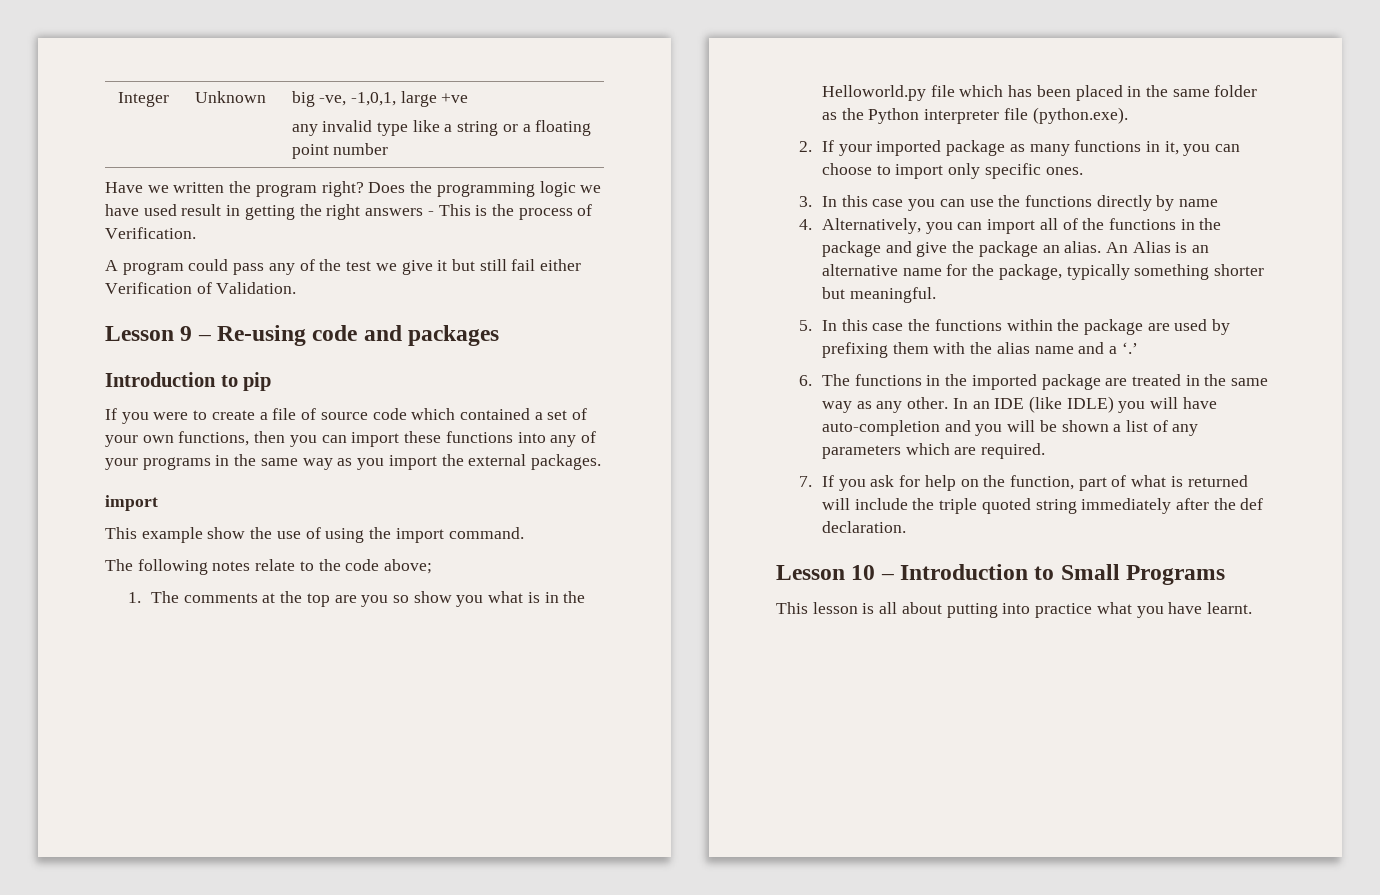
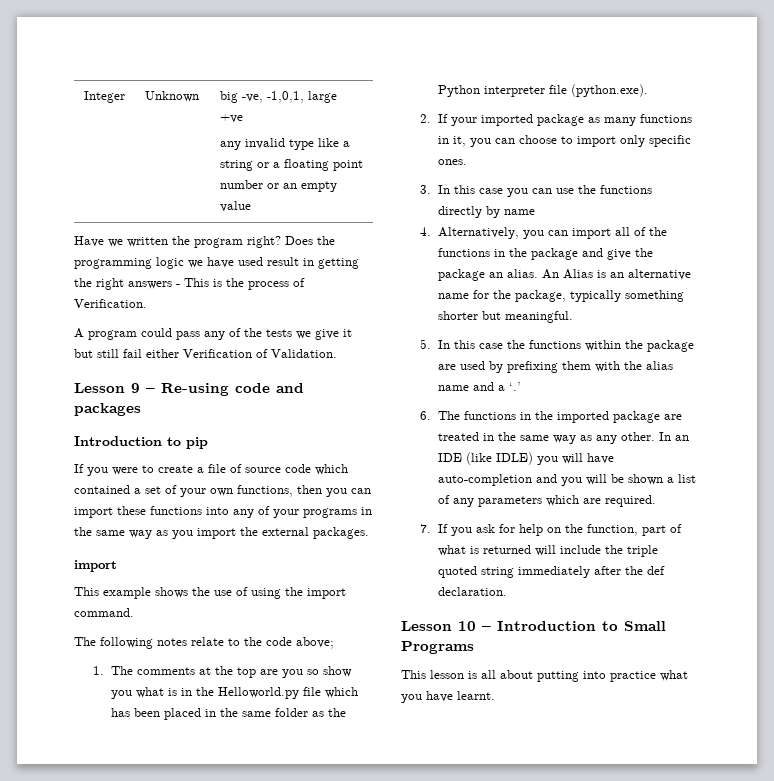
  Integer | Unknown | big -ve, -1,0,1, large +ve
- any invalid type like a string or a floating point number
+ any invalid type like a string or a floating point number or an empty value
- A program could pass any of the test we give it but still fail either Verification of Validation.
+ A program could pass any of the tests we give it but still fail either Verification of Validation.
- This example show the use of using the import command.
+ This example shows the use of using the import command.

